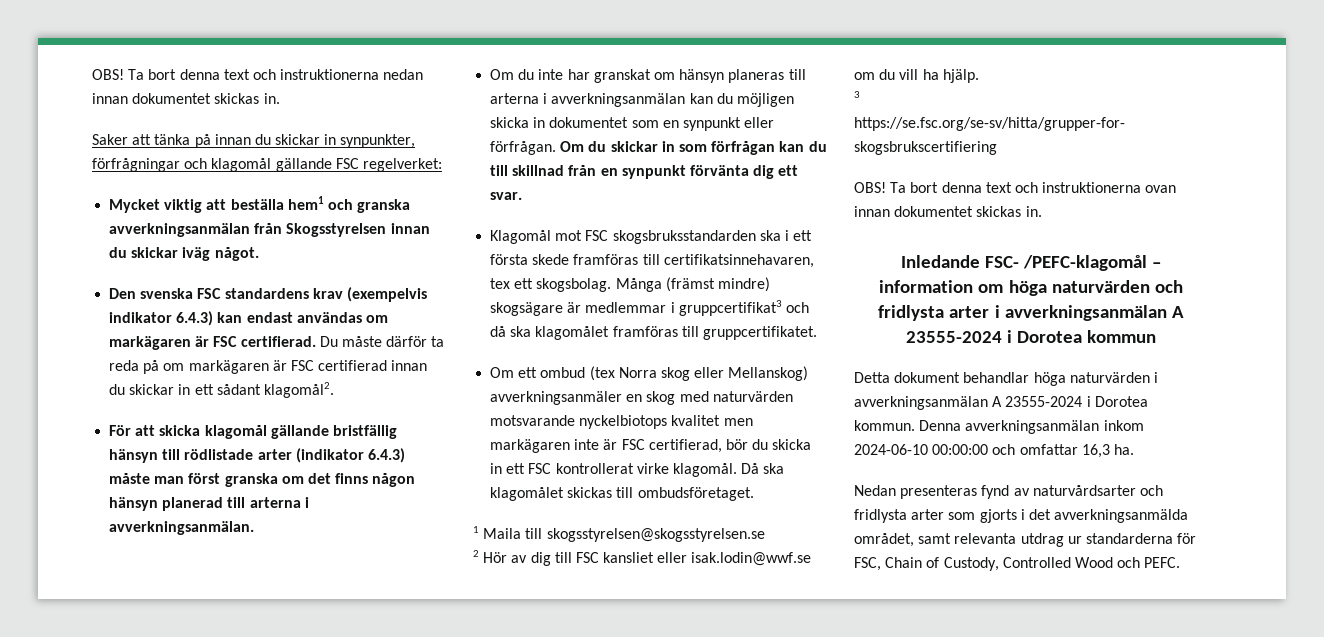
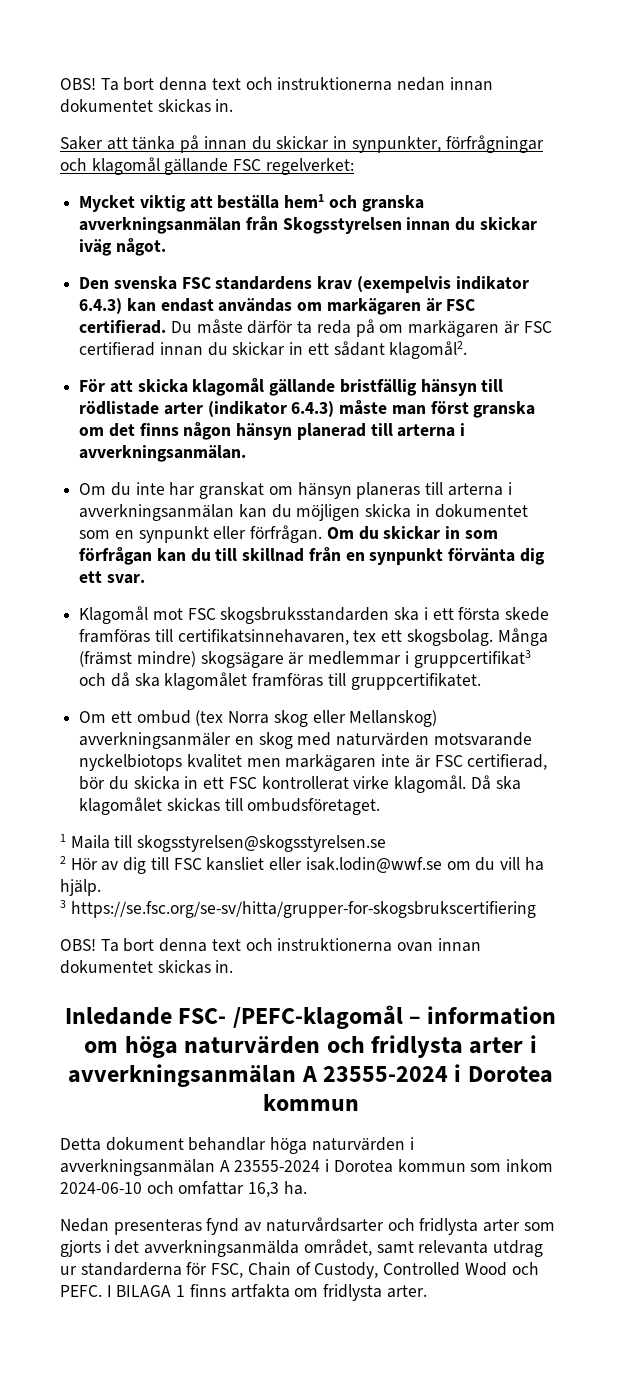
- Detta dokument behandlar höga naturvärden i avverkningsanmälan A 23555-2024 i Dorotea kommun. Denna avverkningsanmälan inkom 2024-06-10 00:00:00 och omfattar 16,3 ha.
+ Detta dokument behandlar höga naturvärden i avverkningsanmälan A 23555-2024 i Dorotea kommun som inkom 2024-06-10 och omfattar 16,3 ha.
+ I BILAGA 1 finns artfakta om fridlysta arter.

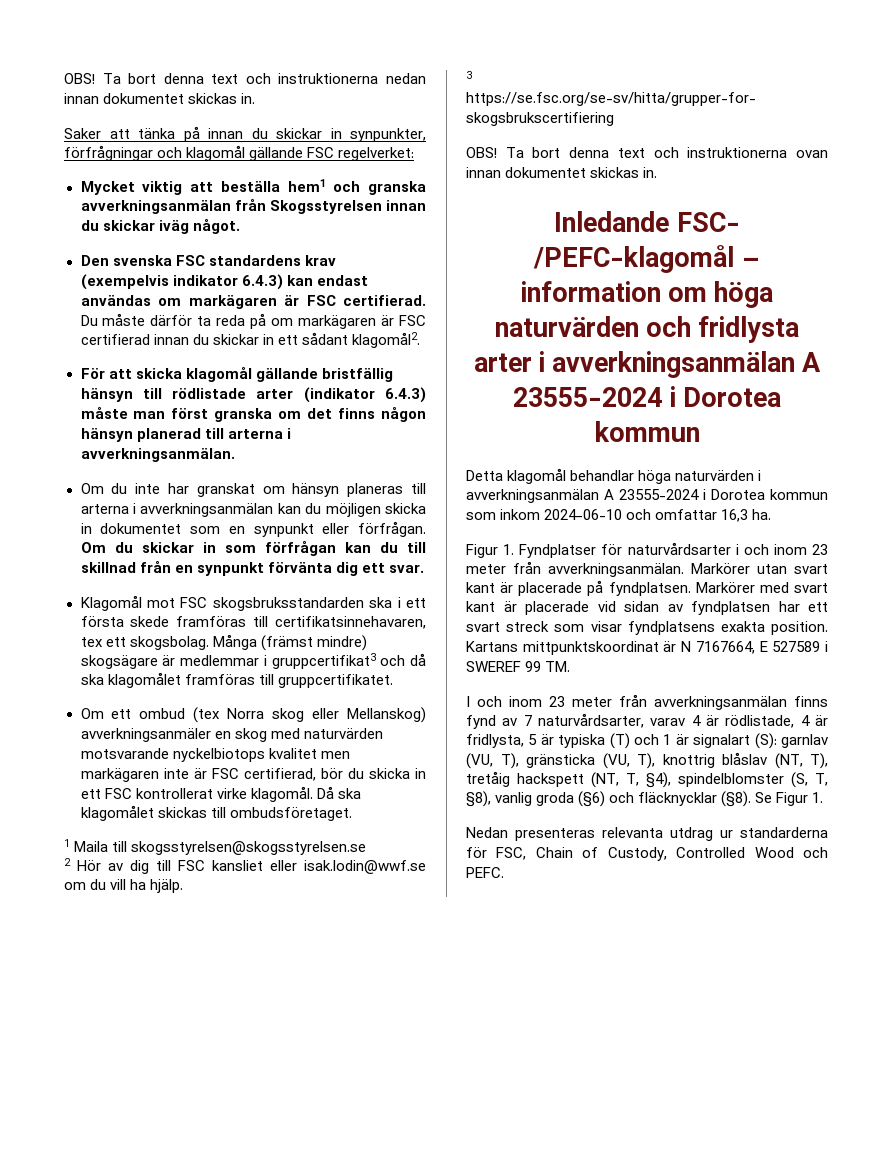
- Detta dokument behandlar höga naturvärden i avverkningsanmälan A 23555-2024 i Dorotea kommun som inkom 2024-06-10 och omfattar 16,3 ha.
+ Detta klagomål behandlar höga naturvärden i avverkningsanmälan A 23555-2024 i Dorotea kommun som inkom 2024-06-10 och omfattar 16,3 ha.
- Nedan presenteras fynd av naturvårdsarter och fridlysta arter som gjorts i det avverkningsanmälda området, samt relevanta utdrag ur standarderna för FSC, Chain of Custody, Controlled Wood och PEFC. I BILAGA 1 finns artfakta om fridlysta arter.
+ Figur 1. Fyndplatser för naturvårdsarter i och inom 23 meter från avverkningsanmälan. Markörer utan svart kant är placerade på fyndplatsen. Markörer med svart kant är placerade vid sidan av fyndplatsen har ett svart streck som visar fyndplatsens exakta position. Kartans mittpunktskoordinat är N 7167664, E 527589 i SWEREF 99 TM.
+ I och inom 23 meter från avverkningsanmälan finns fynd av 7 naturvårdsarter, varav 4 är rödlistade, 4 är fridlysta, 5 är typiska (T) och 1 är signalart (S): garnlav (VU, T), gränsticka (VU, T), knottrig blåslav (NT, T), tretåig hackspett (NT, T, §4), spindelblomster (S, T, §8), vanlig groda (§6) och fläcknycklar (§8). Se Figur 1.
+ Nedan presenteras relevanta utdrag ur standarderna för FSC, Chain of Custody, Controlled Wood och PEFC.

